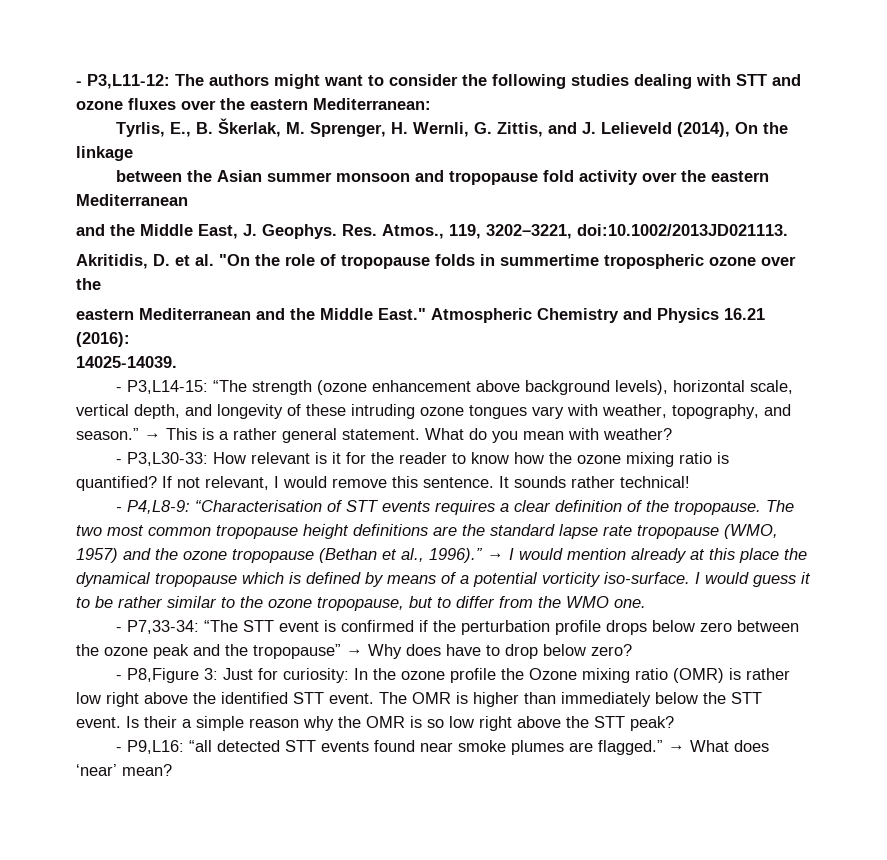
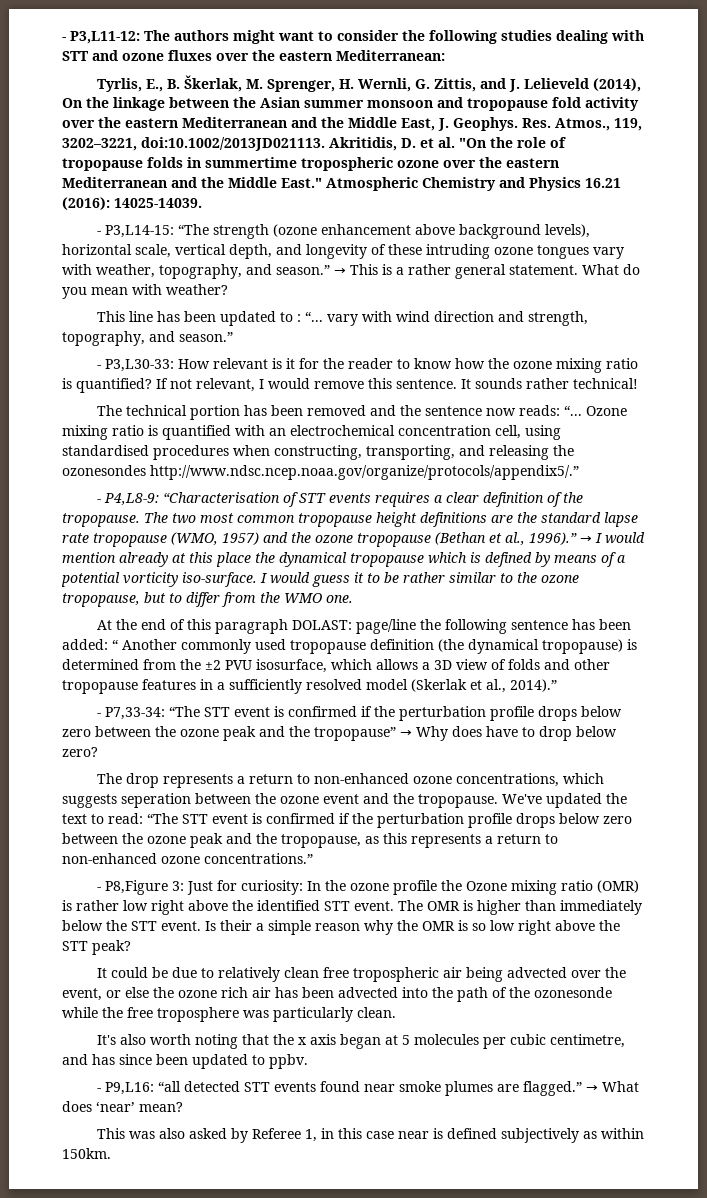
- Tyrlis, E., B. Škerlak, M. Sprenger, H. Wernli, G. Zittis, and J. Lelieveld (2014), On the linkage
- between the Asian summer monsoon and tropopause fold activity over the eastern Mediterranean
- and the Middle East, J. Geophys.
+ Tyrlis, E., B. Škerlak, M. Sprenger, H. Wernli, G. Zittis, and J. Lelieveld (2014), On the linkage between the Asian summer monsoon and tropopause fold activity over the eastern Mediterranean and the Middle East, J. Geophys.
- Res. Atmos., 119, 3202–3221, doi:10.1002/2013JD021113.
- Akritidis, D. et al. "On the role of tropopause folds in summertime tropospheric ozone over the
- eastern Mediterranean and the Middle East."
+ Res. Atmos., 119, 3202–3221, doi:10.1002/2013JD021113. Akritidis, D. et al. "On the role of tropopause folds in summertime tropospheric ozone over the eastern Mediterranean and the Middle East."
- Atmospheric Chemistry and Physics 16.21 (2016):
- 14025-14039.
+ Atmospheric Chemistry and Physics 16.21 (2016): 14025-14039.
+ This line has been updated to : “... vary with wind direction and strength, topography, and season.”
+ The technical portion has been removed and the sentence now reads: “... Ozone mixing ratio is quantified with an electrochemical concentration cell, using standardised procedures when constructing, transporting, and releasing the ozonesondes http://www.ndsc.ncep.noaa.gov/organize/protocols/appendix5/.”
+ At the end of this paragraph DOLAST: page/line the following sentence has been added: “ Another commonly used tropopause definition (the dynamical tropopause) is determined from the ±2 PVU isosurface, which allows a 3D view of folds and other tropopause features in a sufficiently resolved model (Skerlak et al., 2014).”
+ The drop represents a return to non-enhanced ozone concentrations, which suggests seperation between the ozone event and the tropopause. We've updated the text to read: “The STT event is confirmed if the perturbation profile drops below zero between the ozone peak and the tropopause, as this represents a return to non-enhanced ozone concentrations.”
+ It could be due to relatively clean free tropospheric air being advected over the event, or else the ozone rich air has been advected into the path of the ozonesonde while the free troposphere was particularly clean.
+ It's also worth noting that the x axis began at 5 molecules per cubic centimetre, and has since been updated to ppbv.
+ This was also asked by Referee 1, in this case near is defined subjectively as within 150km.

